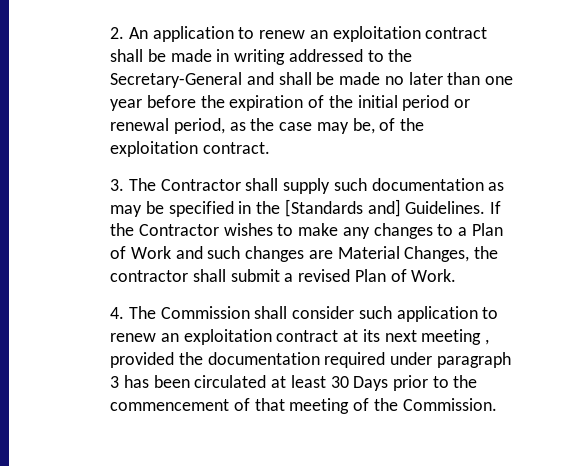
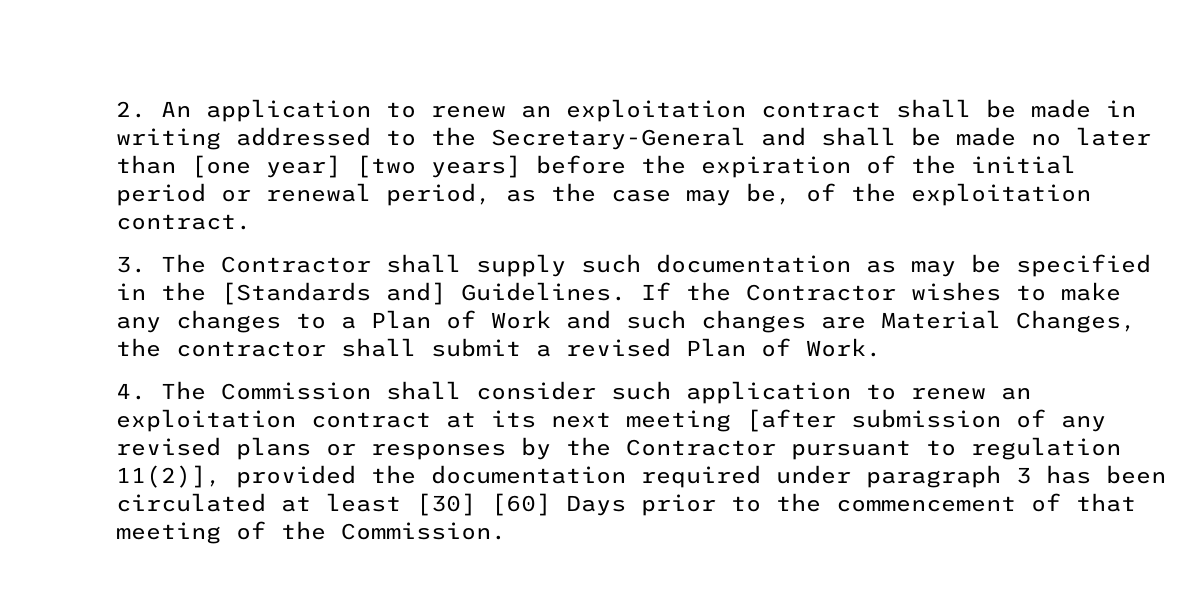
- 2. An application to renew an exploitation contract shall be made in writing addressed to the Secretary-General and shall be made no later than one year before the expiration of the initial period or renewal period, as the case may be, of the exploitation contract.
+ 2. An application to renew an exploitation contract shall be made in writing addressed to the Secretary-General and shall be made no later than [one year] [two years] before the expiration of the initial period or renewal period, as the case may be, of the exploitation contract.
- 4. The Commission shall consider such application to renew an exploitation contract at its next meeting , provided the documentation required under paragraph 3 has been circulated at least 30 Days prior to the commencement of that meeting of the Commission.
+ 4. The Commission shall consider such application to renew an exploitation contract at its next meeting [after submission of any revised plans or responses by the Contractor pursuant to regulation 11(2)], provided the documentation required under paragraph 3 has been circulated at least [30] [60] Days prior to the commencement of that meeting of the Commission.

